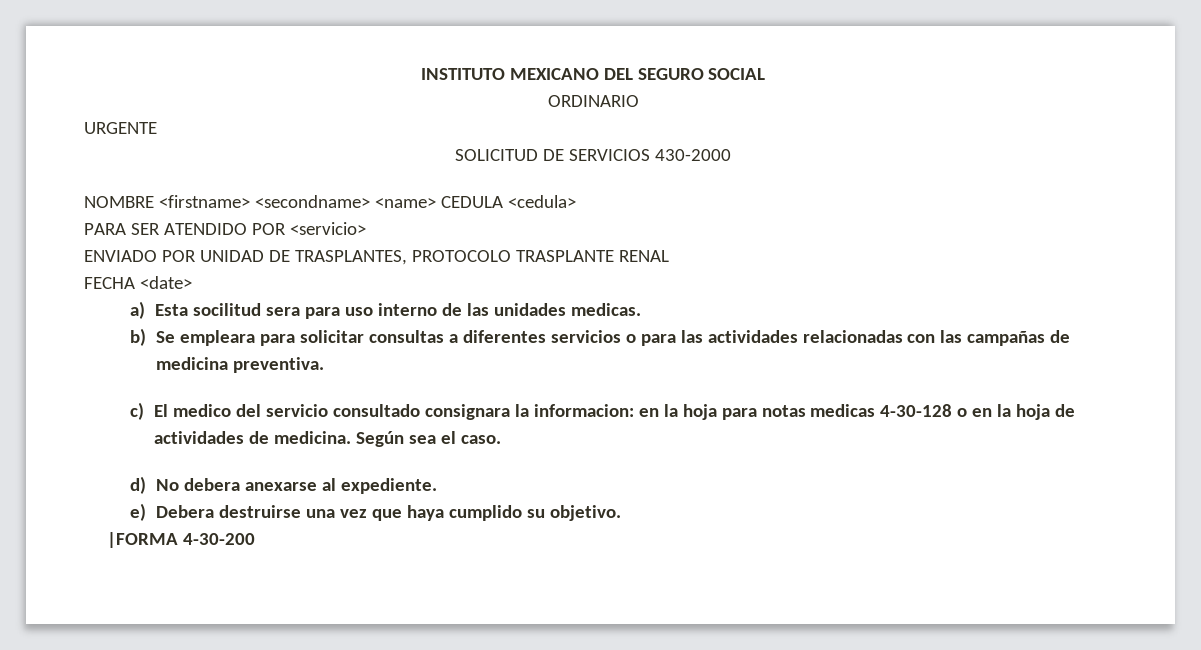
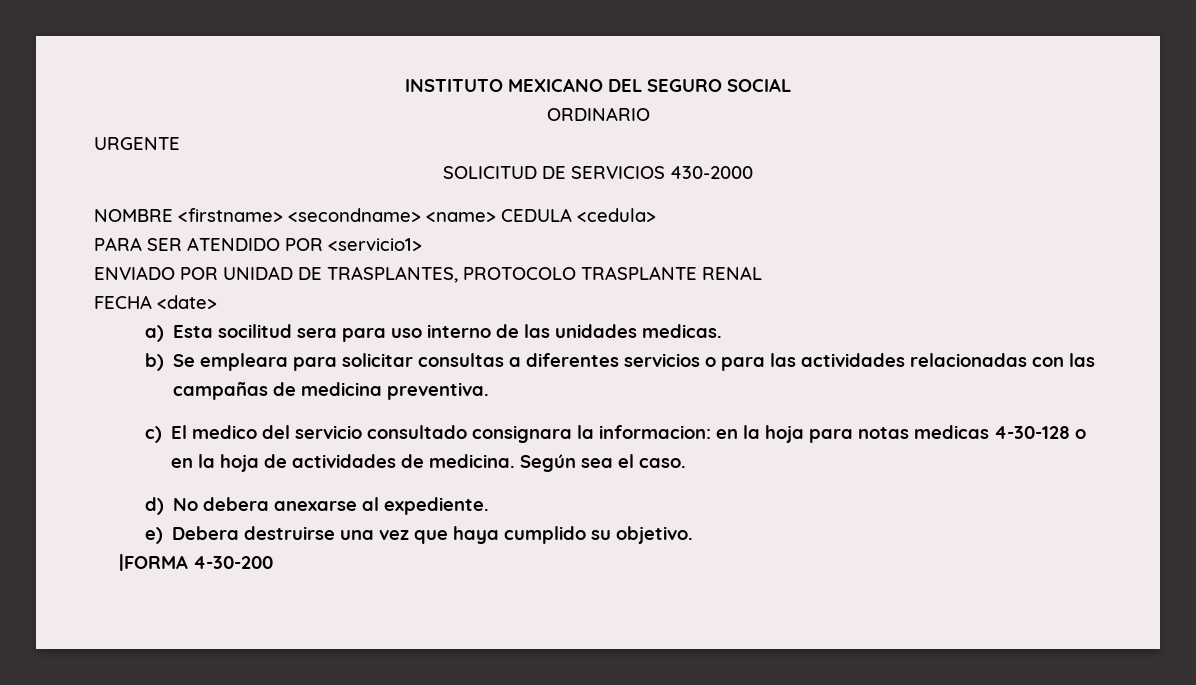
- PARA SER ATENDIDO POR <servicio>
+ PARA SER ATENDIDO POR <servicio1>

